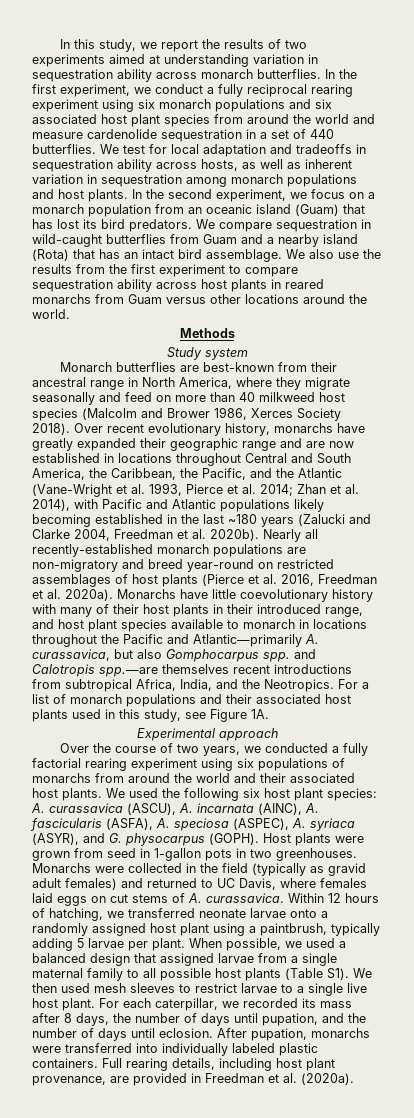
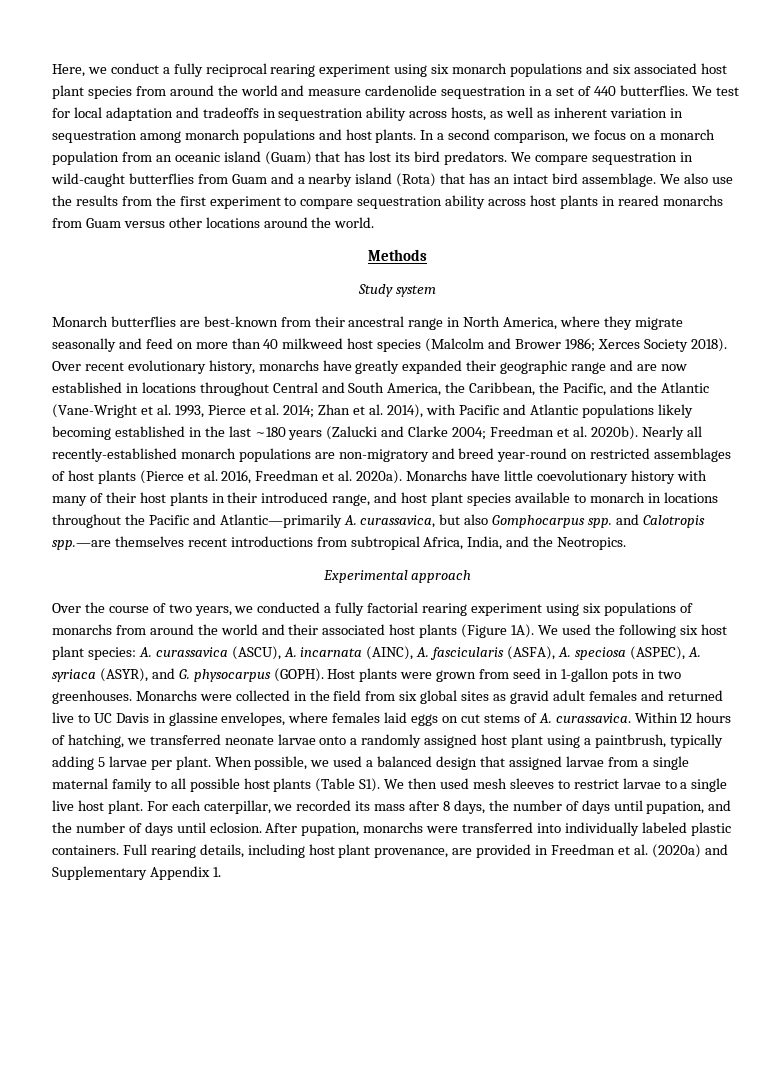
- In this study, we report the results of two experiments aimed at understanding variation in sequestration ability across monarch butterflies. In the first experiment, we conduct a fully reciprocal rearing experiment using six monarch populations and six associated host plant species from around the world and measure cardenolide sequestration in a set of 440 butterflies.
+ Here, we conduct a fully reciprocal rearing experiment using six monarch populations and six associated host plant species from around the world and measure cardenolide sequestration in a set of 440 butterflies.
- In the second experiment, we focus on a monarch population from an oceanic island (Guam) that has lost its bird predators.
+ In a second comparison, we focus on a monarch population from an oceanic island (Guam) that has lost its bird predators.
- Monarch butterflies are best-known from their ancestral range in North America, where they migrate seasonally and feed on more than 40 milkweed host species (Malcolm and Brower 1986, Xerces Society 2018).
+ Monarch butterflies are best-known from their ancestral range in North America, where they migrate seasonally and feed on more than 40 milkweed host species (Malcolm and Brower 1986; Xerces Society 2018).
- Zhan et al. 2014), with Pacific and Atlantic populations likely becoming established in the last ~180 years (Zalucki and Clarke 2004, Freedman et al. 2020b).
+ Zhan et al. 2014), with Pacific and Atlantic populations likely becoming established in the last ~180 years (Zalucki and Clarke 2004; Freedman et al. 2020b).
- For a list of monarch populations and their associated host plants used in this study, see Figure 1A.
- Over the course of two years, we conducted a fully factorial rearing experiment using six populations of monarchs from around the world and their associated host plants.
+ Over the course of two years, we conducted a fully factorial rearing experiment using six populations of monarchs from around the world and their associated host plants (Figure 1A).
- Monarchs were collected in the field (typically as gravid adult females) and returned to UC Davis, where females laid eggs on cut stems of A. curassavica.
+ Monarchs were collected in the field from six global sites as gravid adult females and returned live to UC Davis in glassine envelopes, where females laid eggs on cut stems of A. curassavica.
- Full rearing details, including host plant provenance, are provided in Freedman et al. (2020a).
+ Full rearing details, including host plant provenance, are provided in Freedman et al. (2020a) and Supplementary Appendix 1.

